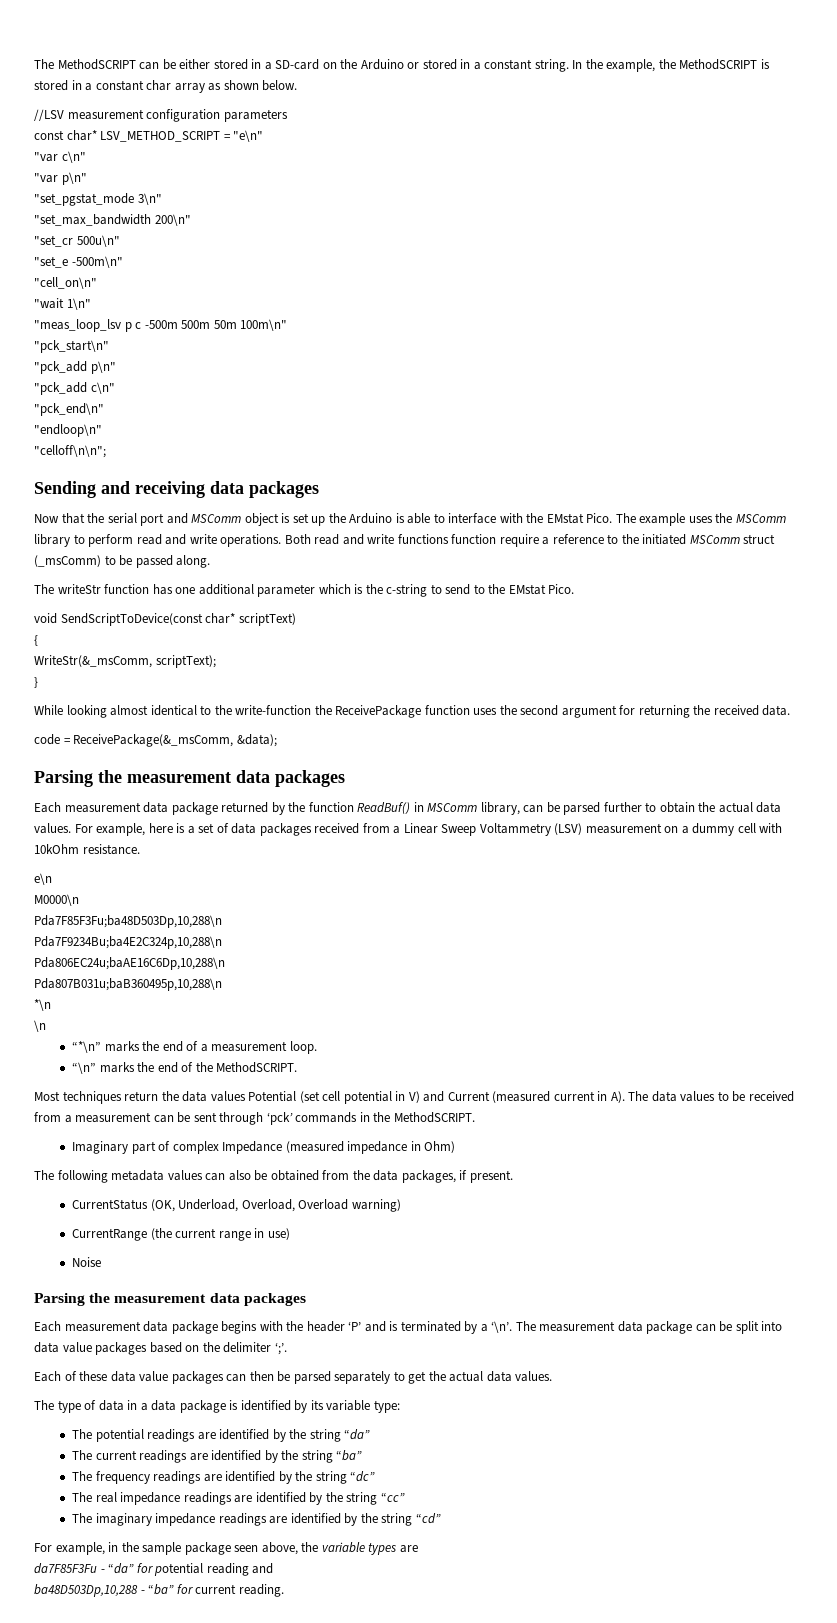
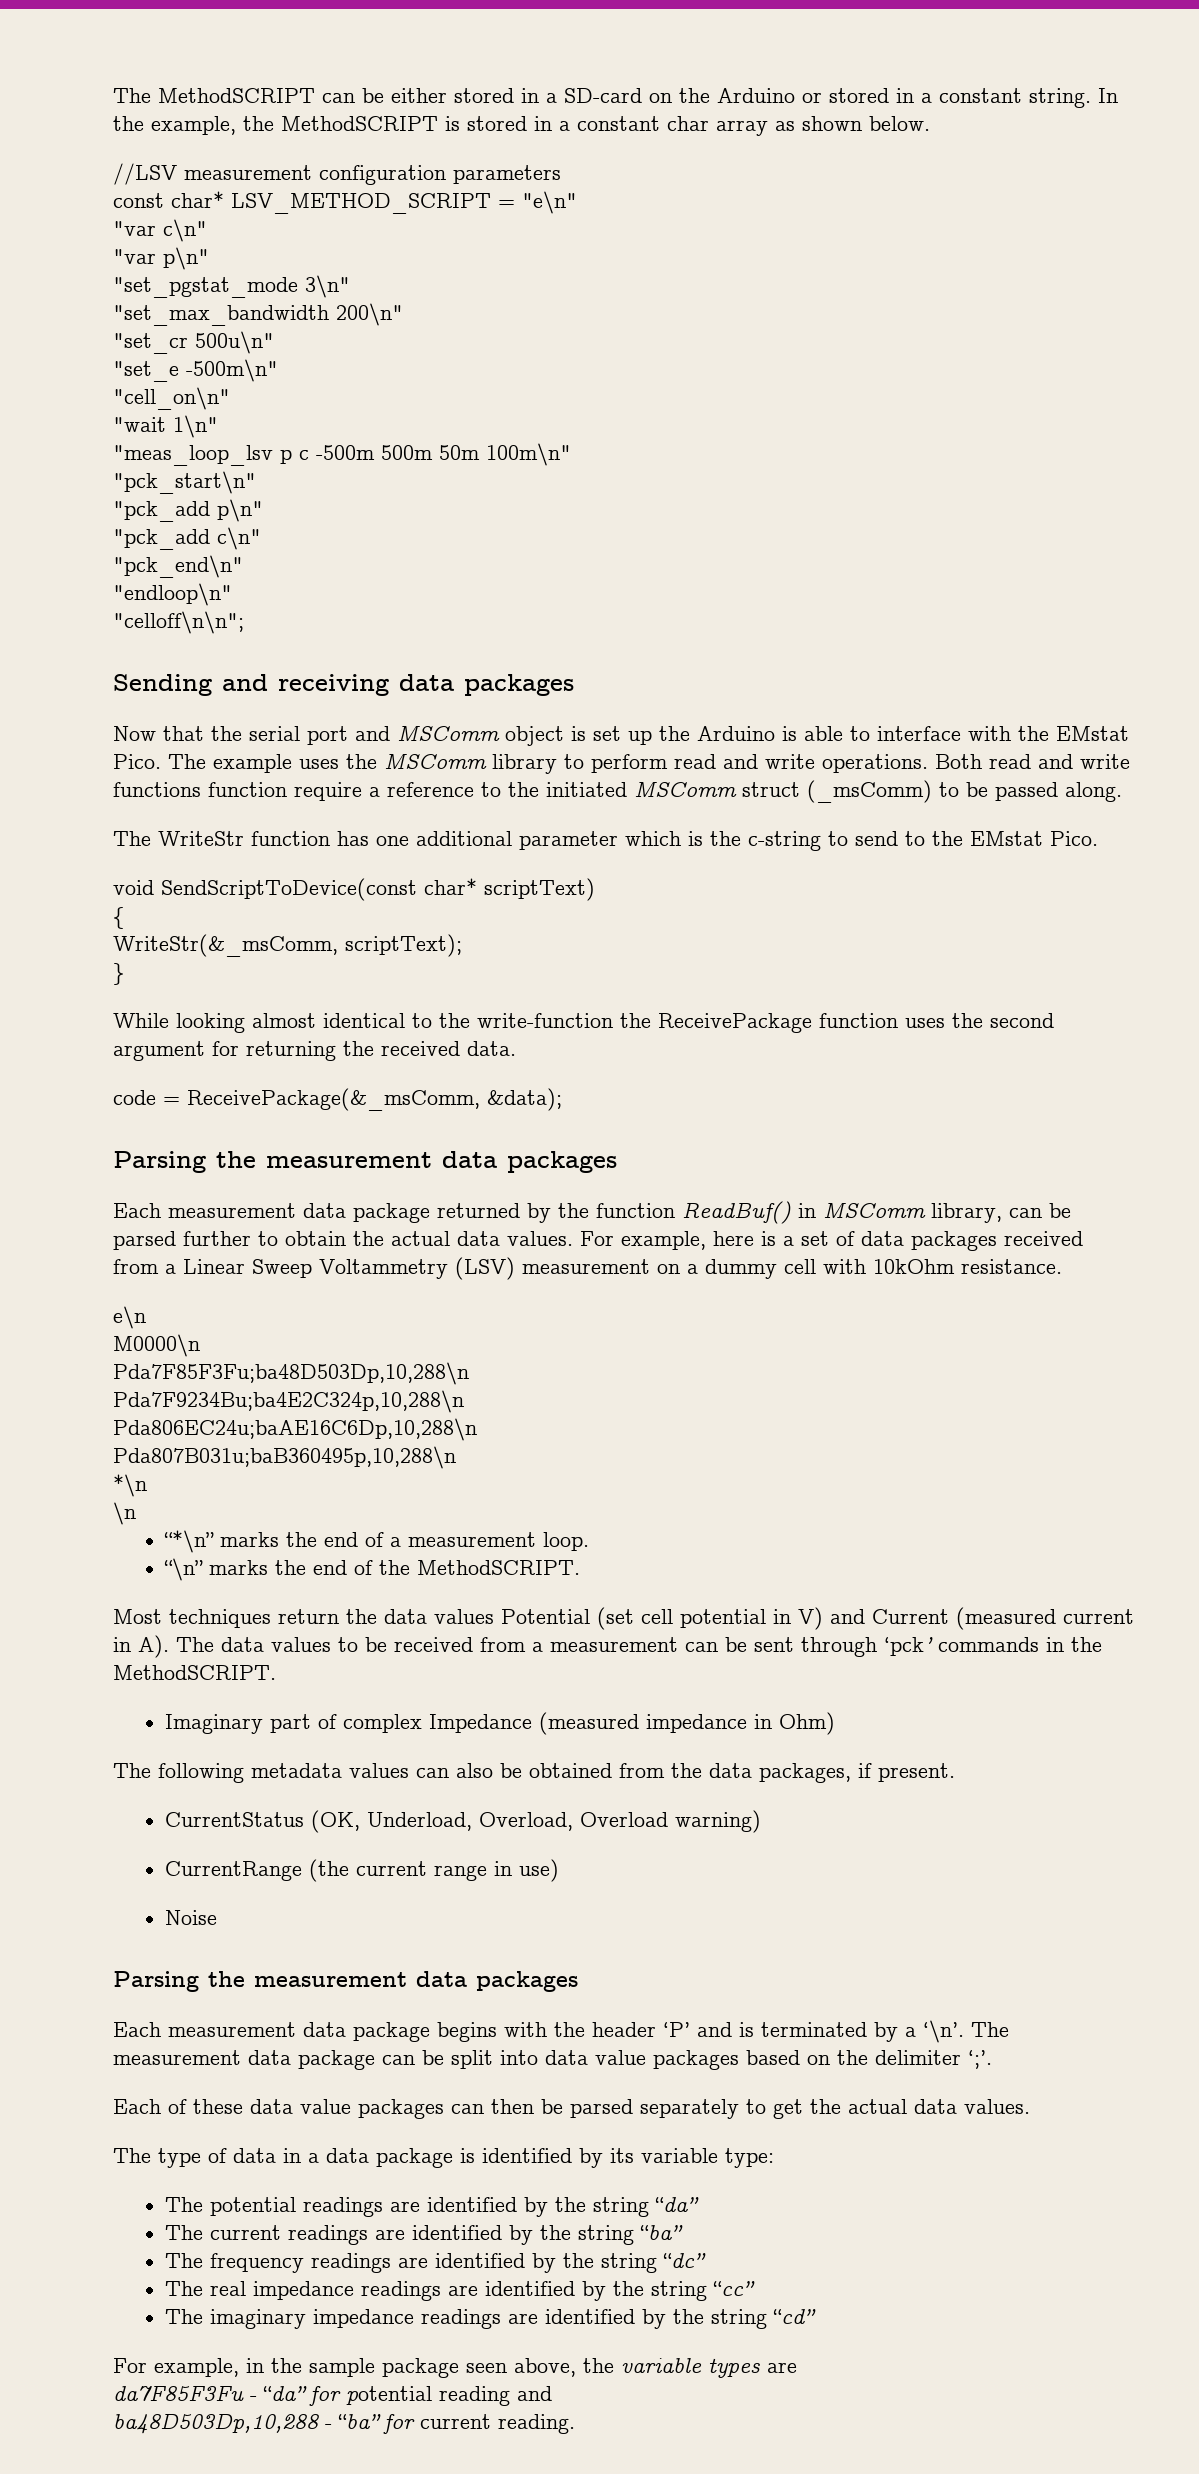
- The writeStr function has one additional parameter which is the c-string to send to the EMstat Pico.
+ The WriteStr function has one additional parameter which is the c-string to send to the EMstat Pico.

